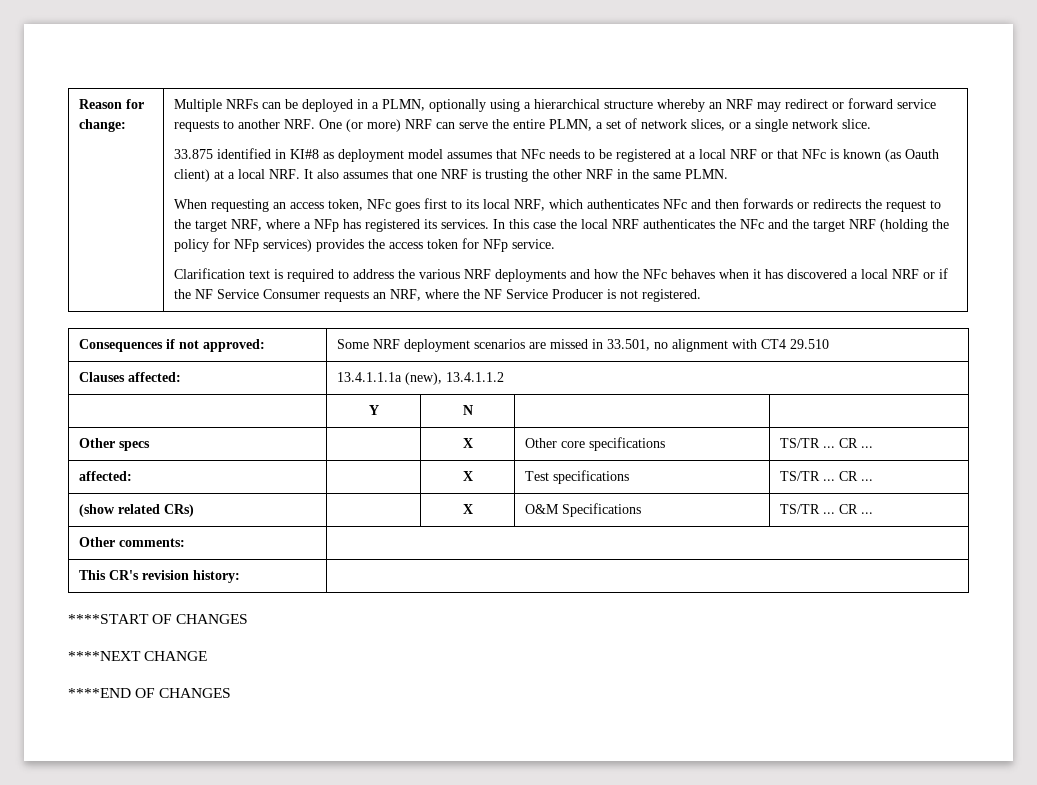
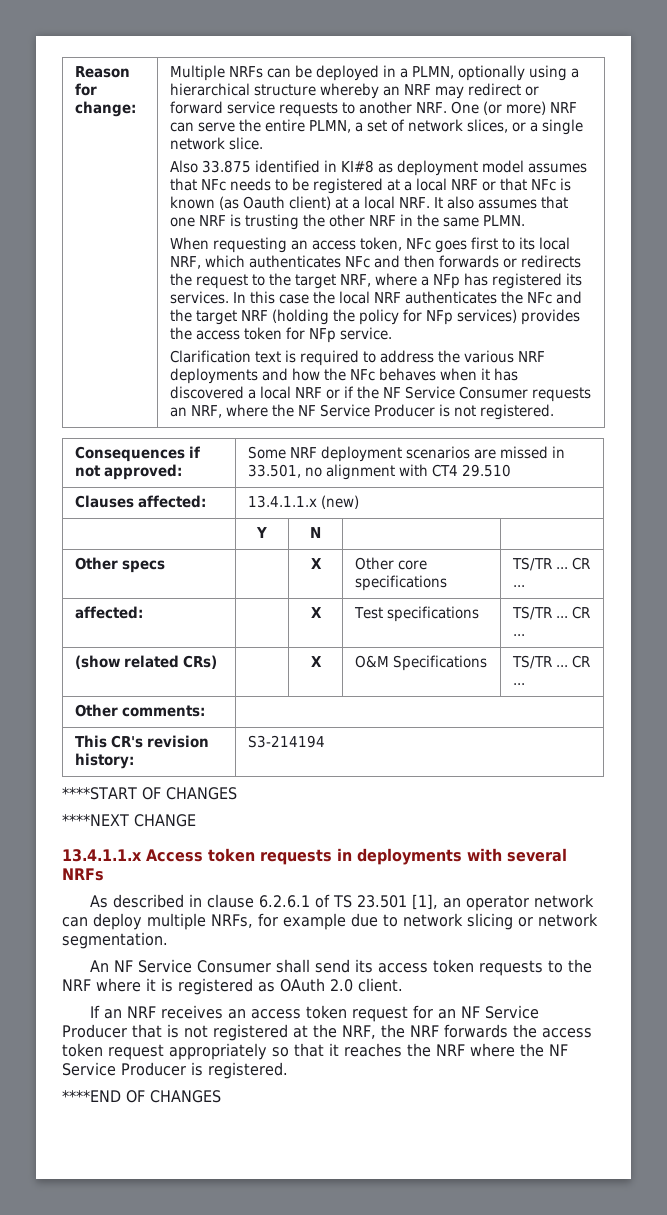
- 33.875 identified in KI#8 as deployment model assumes that NFc needs to be registered at a local NRF or that NFc is known (as Oauth client) at a local NRF. It also assumes that one NRF is trusting the other NRF in the same PLMN.
+ Also 33.875 identified in KI#8 as deployment model assumes that NFc needs to be registered at a local NRF or that NFc is known (as Oauth client) at a local NRF. It also assumes that one NRF is trusting the other NRF in the same PLMN.
- Clauses affected: | 13.4.1.1.1a (new), 13.4.1.1.2
+ Clauses affected: | 13.4.1.1.x (new)
- This CR's revision history: |
+ This CR's revision history: | S3-214194
+ 13.4.1.1.x Access token requests in deployments with several NRFs
+ As described in clause 6.2.6.1 of TS 23.501 [1], an operator network can deploy multiple NRFs, for example due to network slicing or network segmentation.
+ An NF Service Consumer shall send its access token requests to the NRF where it is registered as OAuth 2.0 client.
+ If an NRF receives an access token request for an NF Service Producer that is not registered at the NRF, the NRF forwards the access token request appropriately so that it reaches the NRF where the NF Service Producer is registered.

